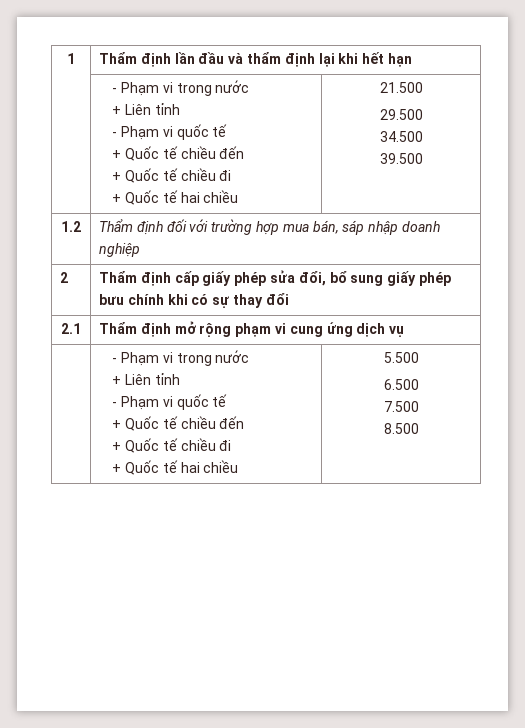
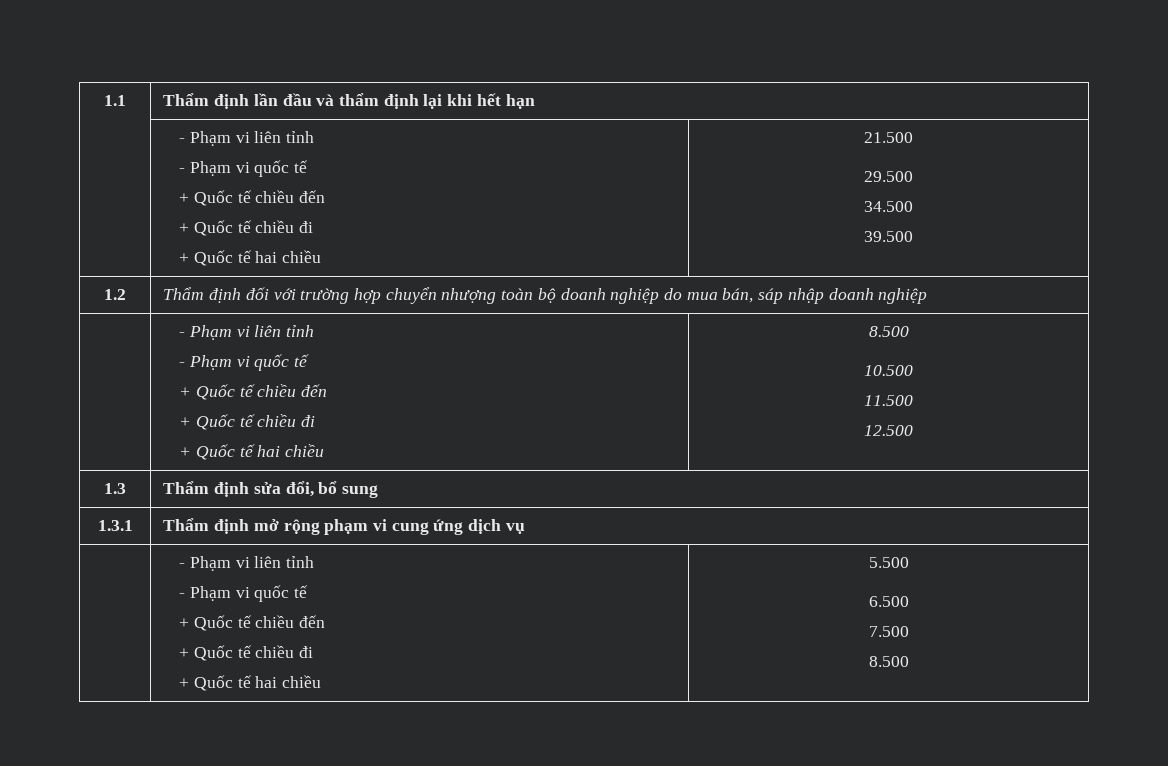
- 1 | Thẩm định lần đầu và thẩm định lại khi hết hạn
- | - Phạm vi trong nước
- + Liên tỉnh
+ 1.1 | Thẩm định lần đầu và thẩm định lại khi hết hạn
+ | - Phạm vi liên tỉnh
- 1.2 | Thẩm định đối với trường hợp mua bán, sáp nhập doanh nghiệp
- 2 | Thẩm định cấp giấy phép sửa đổi, bổ sung giấy phép bưu chính khi có sự thay đổi
- 2.1 | Thẩm định mở rộng phạm vi cung ứng dịch vụ
- | - Phạm vi trong nước
- + Liên tỉnh
+ 1.2 | Thẩm định đối với trường hợp chuyển nhượng toàn bộ doanh nghiệp do mua bán, sáp nhập doanh nghiệp
+ | - Phạm vi liên tỉnh
+ - Phạm vi quốc tế
+ + Quốc tế chiều đến
+ + Quốc tế chiều đi
+ + Quốc tế hai chiều | 8.500
+ 10.500
+ 11.500
+ 12.500
+ 1.3 | Thẩm định sửa đổi, bổ sung
+ 1.3.1 | Thẩm định mở rộng phạm vi cung ứng dịch vụ
+ | - Phạm vi liên tỉnh

